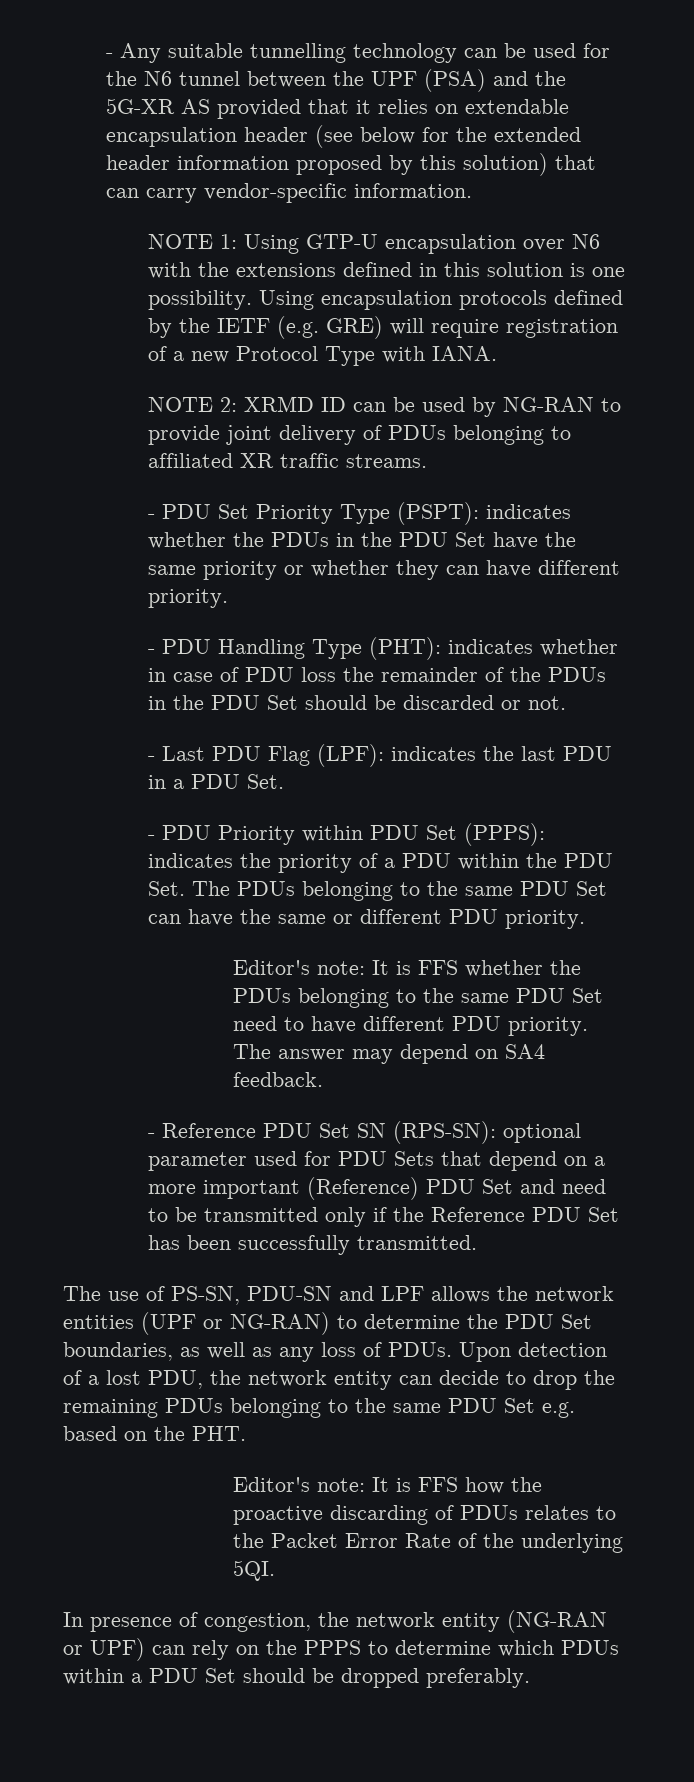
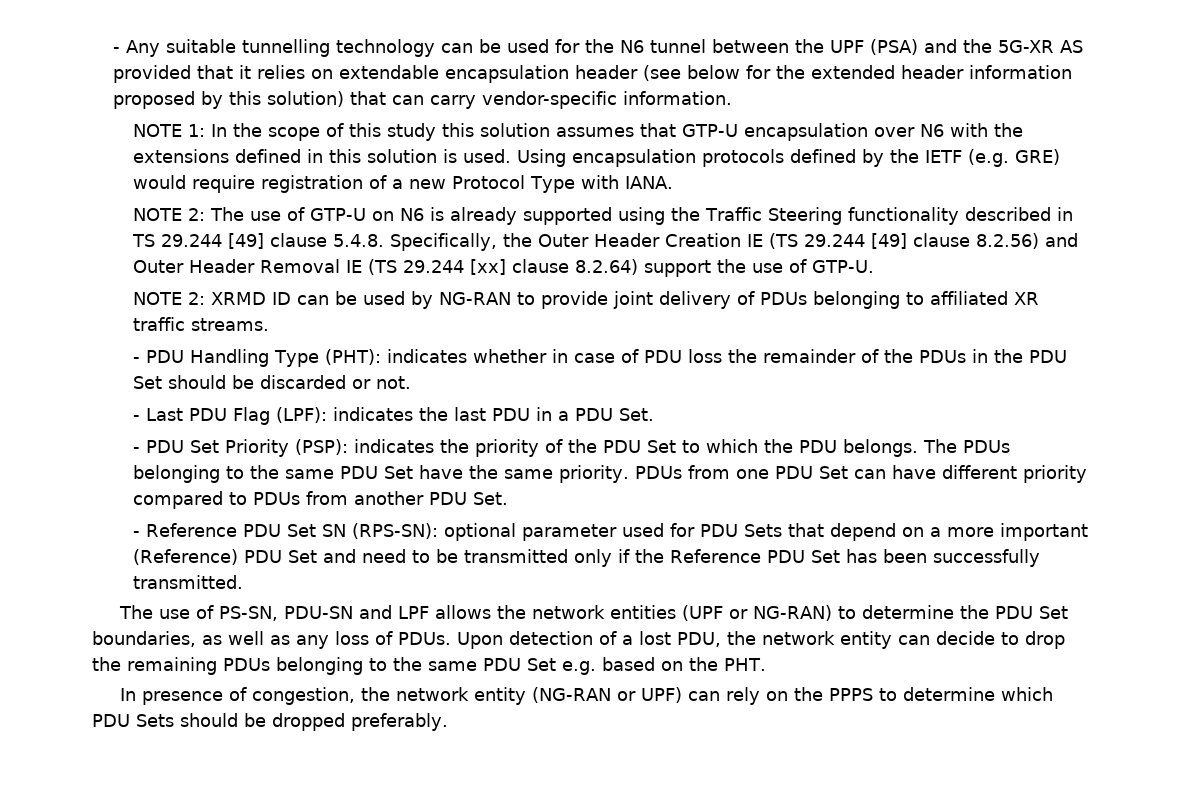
- NOTE 1: Using GTP-U encapsulation over N6 with the extensions defined in this solution is one possibility.
+ NOTE 1: In the scope of this study this solution assumes that GTP-U encapsulation over N6 with the extensions defined in this solution is used.
- Using encapsulation protocols defined by the IETF (e.g. GRE) will require registration of a new Protocol Type with IANA.
+ Using encapsulation protocols defined by the IETF (e.g. GRE) would require registration of a new Protocol Type with IANA.
+ NOTE 2: The use of GTP-U on N6 is already supported using the Traffic Steering functionality described in TS 29.244 [49] clause 5.4.8. Specifically, the Outer Header Creation IE (TS 29.244 [49] clause 8.2.56) and Outer Header Removal IE (TS 29.244 [xx] clause 8.2.64) support the use of GTP-U.
- - PDU Set Priority Type (PSPT): indicates whether the PDUs in the PDU Set have the same priority or whether they can have different priority.
- - PDU Priority within PDU Set (PPPS): indicates the priority of a PDU within the PDU Set. The PDUs belonging to the same PDU Set can have the same or different PDU priority.
- Editor's note: It is FFS whether the PDUs belonging to the same PDU Set need to have different PDU priority. The answer may depend on SA4 feedback.
+ - PDU Set Priority (PSP): indicates the priority of the PDU Set to which the PDU belongs. The PDUs belonging to the same PDU Set have the same priority. PDUs from one PDU Set can have different priority compared to PDUs from another PDU Set.
- Editor's note: It is FFS how the proactive discarding of PDUs relates to the Packet Error Rate of the underlying 5QI.
- In presence of congestion, the network entity (NG-RAN or UPF) can rely on the PPPS to determine which PDUs within a PDU Set should be dropped preferably.
+ In presence of congestion, the network entity (NG-RAN or UPF) can rely on the PPPS to determine which PDU Sets should be dropped preferably.

